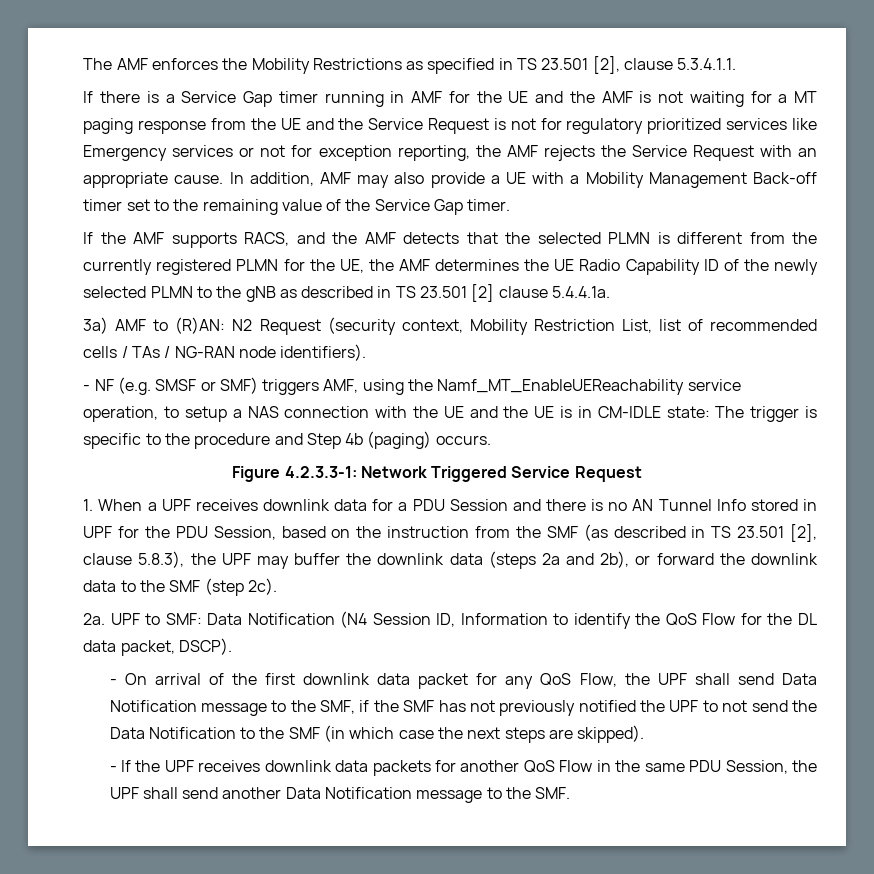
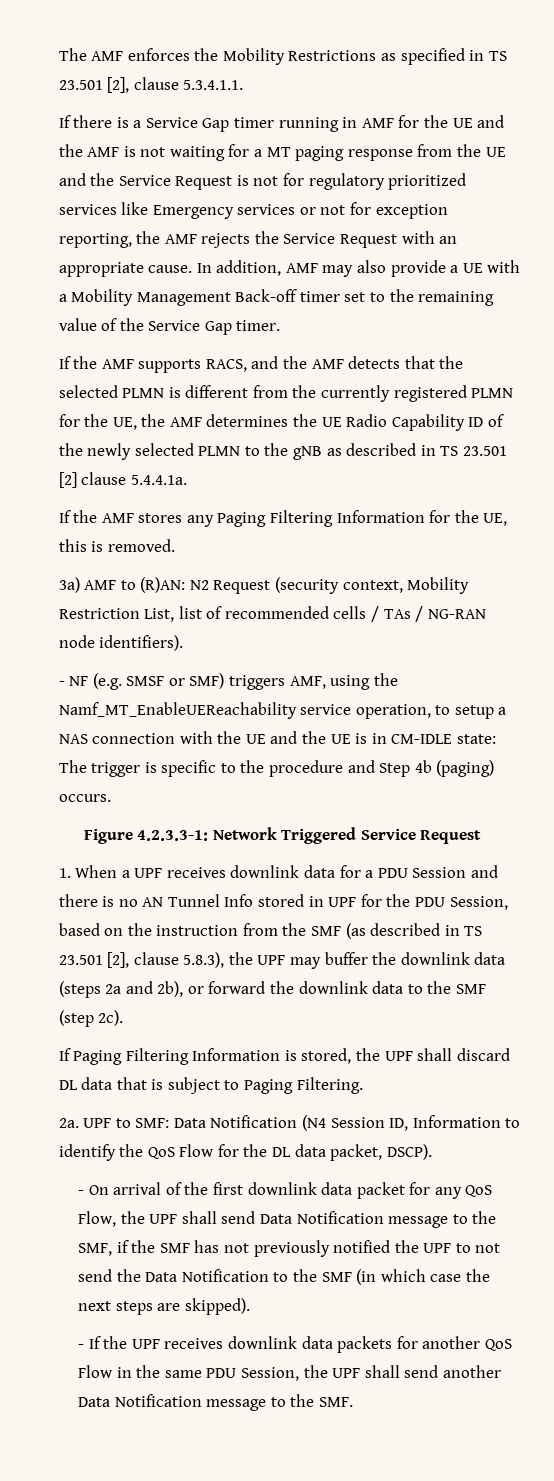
+ If the AMF stores any Paging Filtering Information for the UE, this is removed.
+ If Paging Filtering Information is stored, the UPF shall discard DL data that is subject to Paging Filtering.

